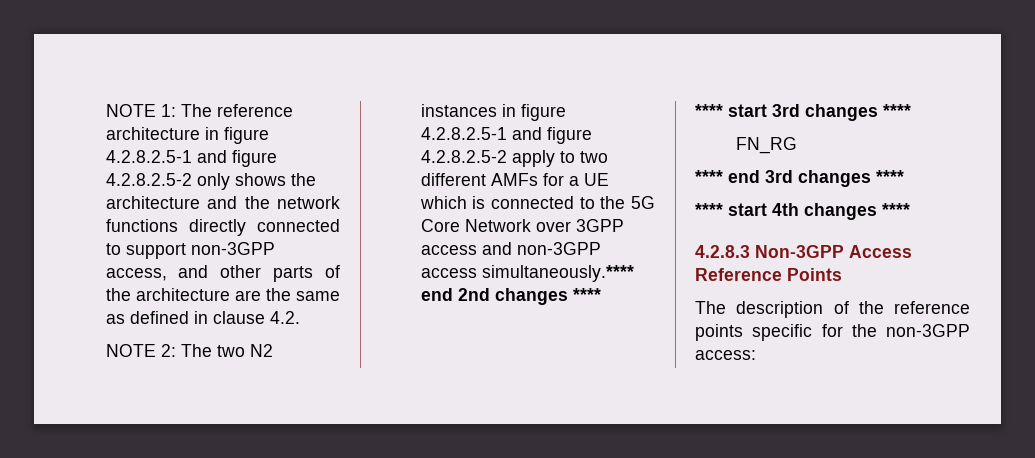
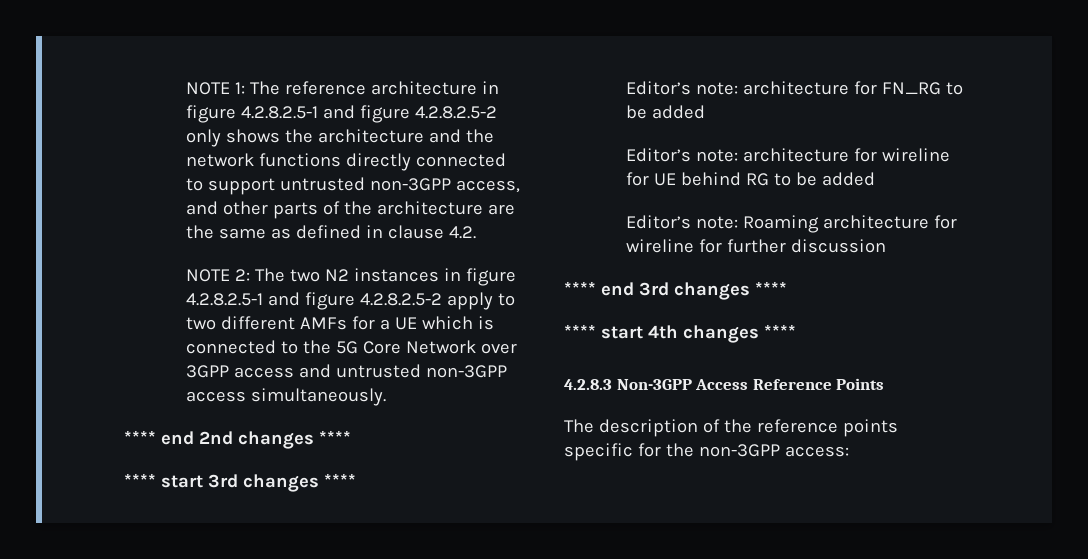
- NOTE 1: The reference architecture in figure 4.2.8.2.5-1 and figure 4.2.8.2.5-2 only shows the architecture and the network functions directly connected to support non-3GPP access, and other parts of the architecture are the same as defined in clause 4.2.
+ NOTE 1: The reference architecture in figure 4.2.8.2.5-1 and figure 4.2.8.2.5-2 only shows the architecture and the network functions directly connected to support untrusted non-3GPP access, and other parts of the architecture are the same as defined in clause 4.2.
- NOTE 2: The two N2 instances in figure 4.2.8.2.5-1 and figure 4.2.8.2.5-2 apply to two different AMFs for a UE which is connected to the 5G Core Network over 3GPP access and non-3GPP access simultaneously.**** end 2nd changes ****
+ NOTE 2: The two N2 instances in figure 4.2.8.2.5-1 and figure 4.2.8.2.5-2 apply to two different AMFs for a UE which is connected to the 5G Core Network over 3GPP access and untrusted non-3GPP access simultaneously.
+ **** end 2nd changes ****
- FN_RG
+ Editor’s note: architecture for FN_RG to be added
+ Editor’s note: architecture for wireline for UE behind RG to be added
+ Editor’s note: Roaming architecture for wireline for further discussion

